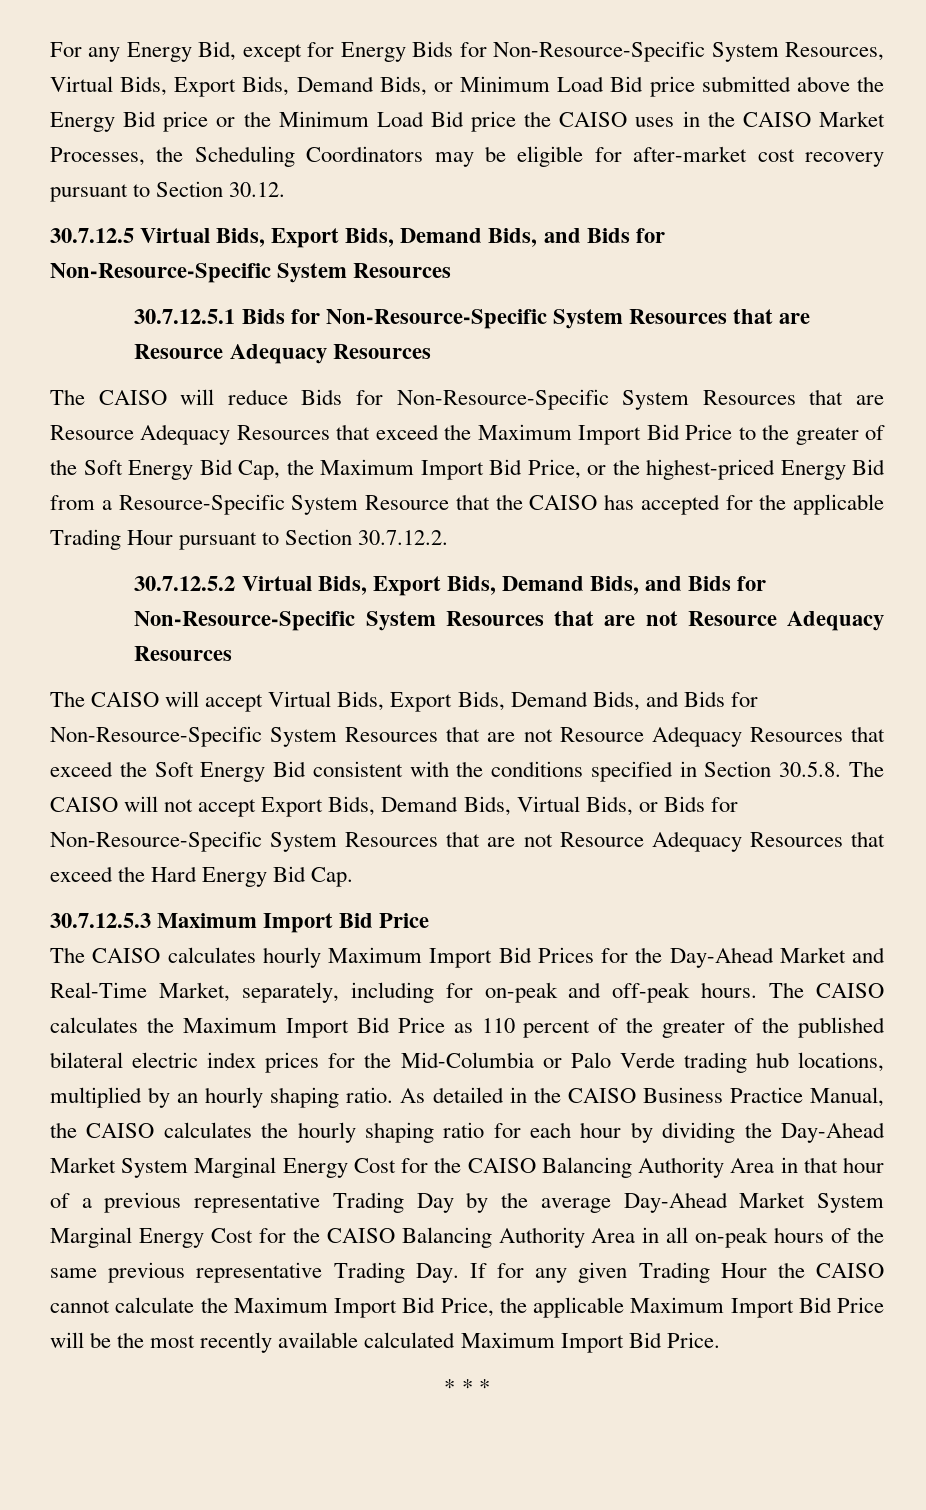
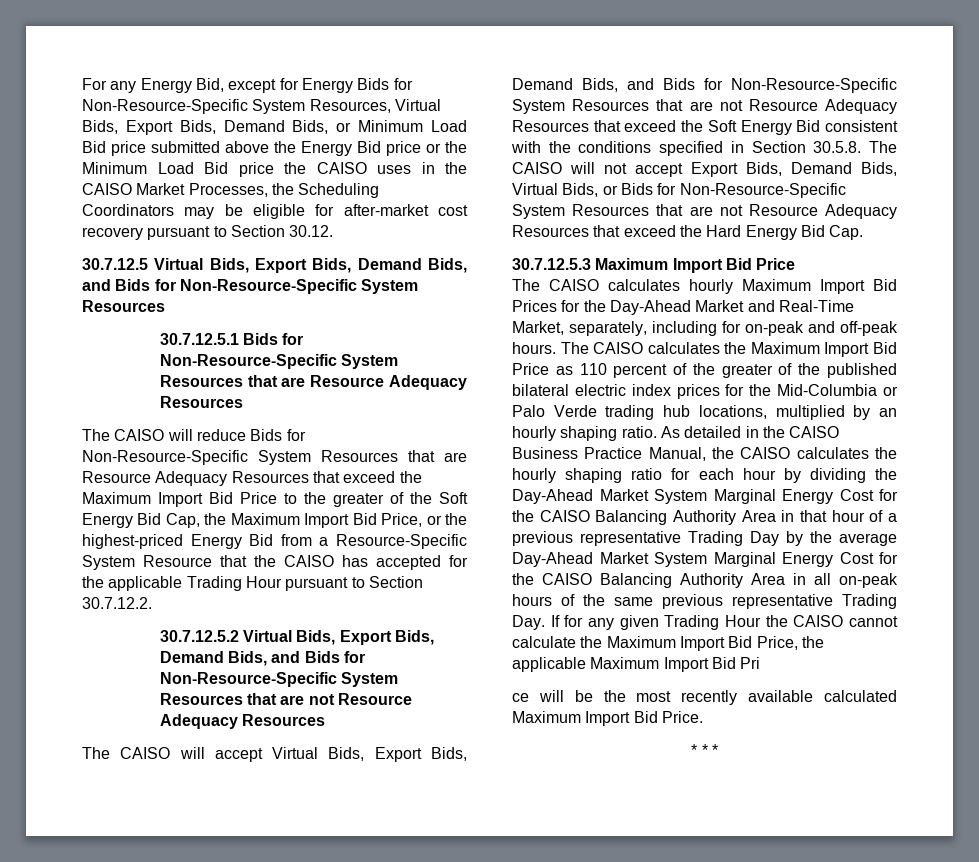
- As detailed in the CAISO Business Practice Manual, the CAISO calculates the hourly shaping ratio for each hour by dividing the Day-Ahead Market System Marginal Energy Cost for the CAISO Balancing Authority Area in that hour of a previous representative Trading Day by the average Day-Ahead Market System Marginal Energy Cost for the CAISO Balancing Authority Area in all on-peak hours of the same previous representative Trading Day. If for any given Trading Hour the CAISO cannot calculate the Maximum Import Bid Price, the applicable Maximum Import Bid Price will be the most recently available calculated Maximum Import Bid Price.
+ As detailed in the CAISO Business Practice Manual, the CAISO calculates the hourly shaping ratio for each hour by dividing the Day-Ahead Market System Marginal Energy Cost for the CAISO Balancing Authority Area in that hour of a previous representative Trading Day by the average Day-Ahead Market System Marginal Energy Cost for the CAISO Balancing Authority Area in all on-peak hours of the same previous representative Trading Day. If for any given Trading Hour the CAISO cannot calculate the Maximum Import Bid Price, the applicable Maximum Import Bid Pri
+ ce will be the most recently available calculated Maximum Import Bid Price.

